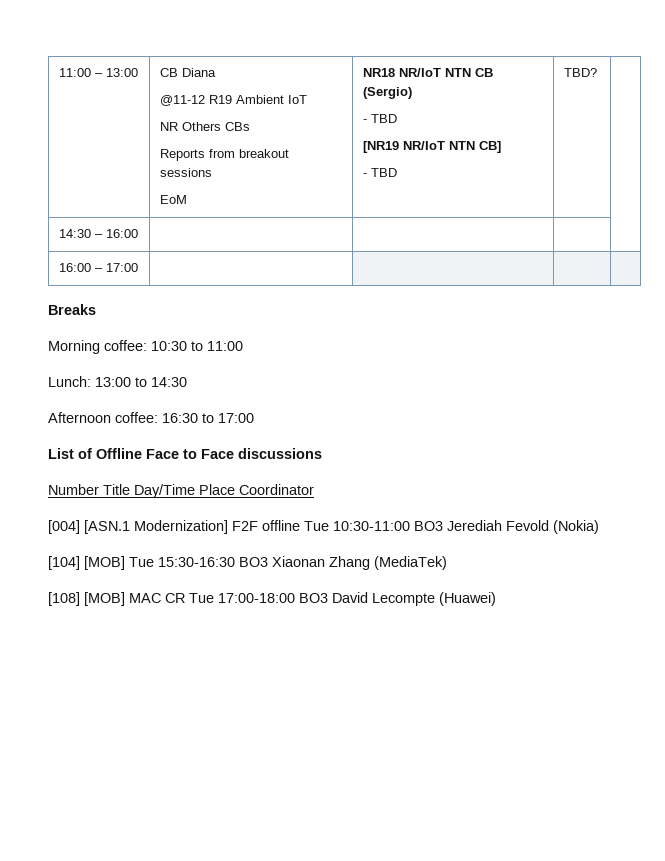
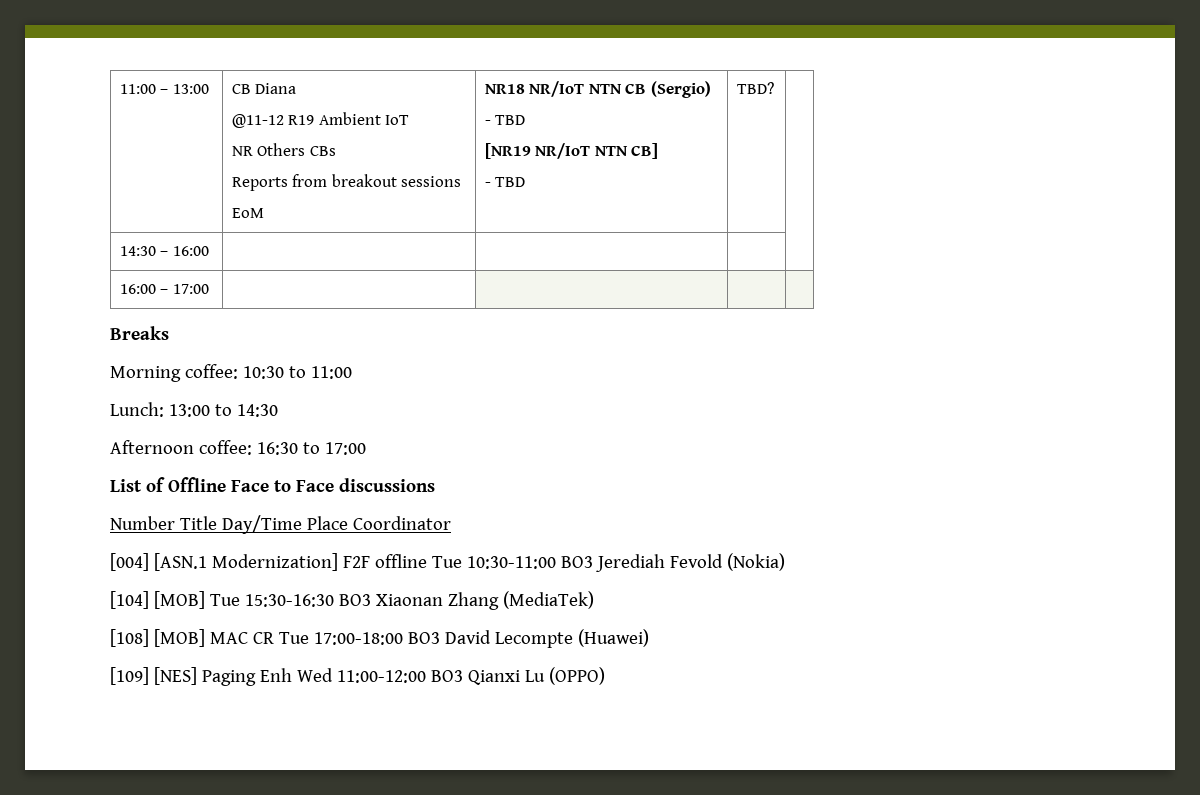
+ [109] [NES] Paging Enh Wed 11:00-12:00 BO3 Qianxi Lu (OPPO)

